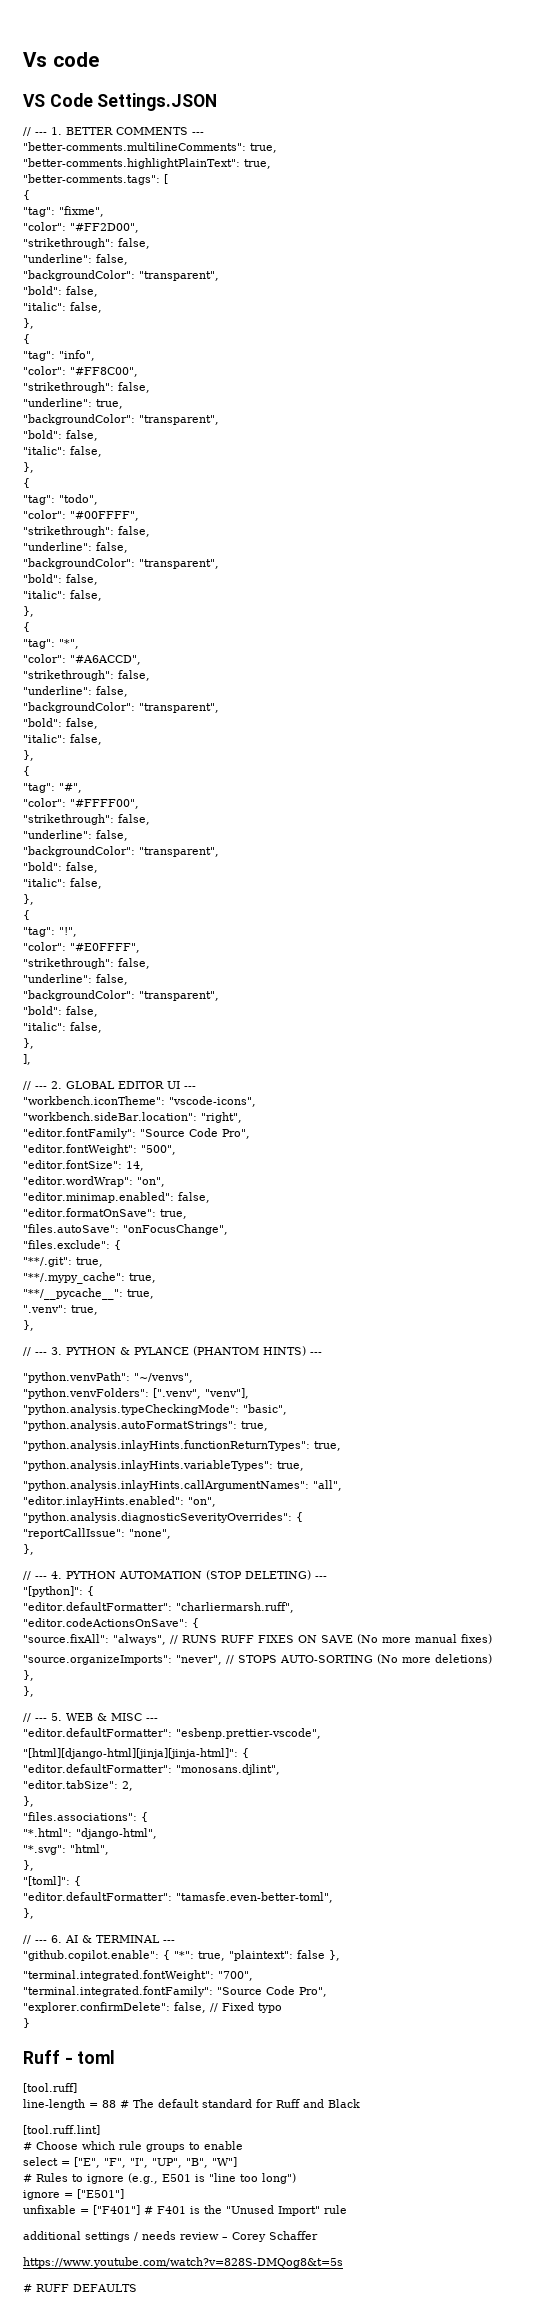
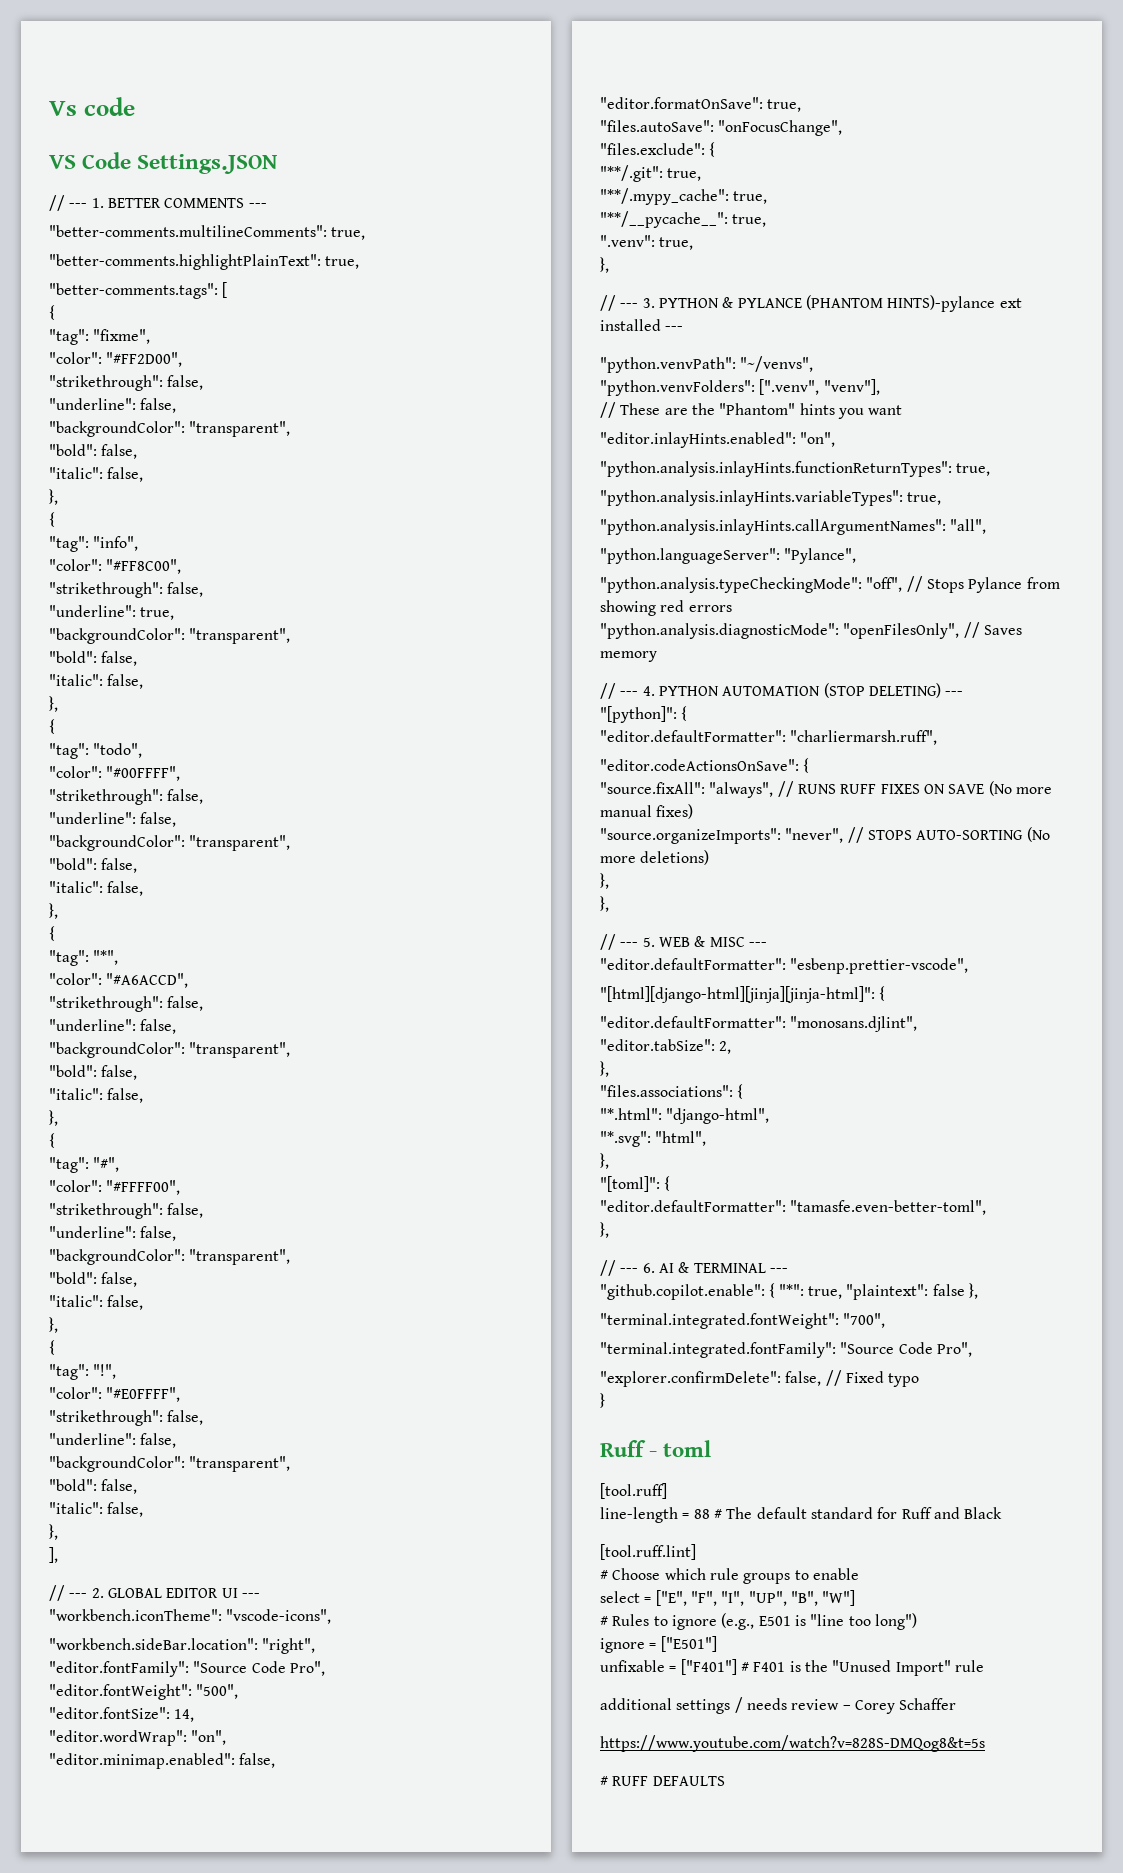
- // --- 3. PYTHON & PYLANCE (PHANTOM HINTS) ---
+ // --- 3. PYTHON & PYLANCE (PHANTOM HINTS)-pylance ext installed ---
- "python.analysis.typeCheckingMode": "basic",
- "python.analysis.autoFormatStrings": true,
+ // These are the "Phantom" hints you want
+ "editor.inlayHints.enabled": "on",
- "editor.inlayHints.enabled": "on",
- "python.analysis.diagnosticSeverityOverrides": {
- "reportCallIssue": "none",
- },
+ "python.languageServer": "Pylance",
+ "python.analysis.typeCheckingMode": "off", // Stops Pylance from showing red errors
+ "python.analysis.diagnosticMode": "openFilesOnly", // Saves memory

